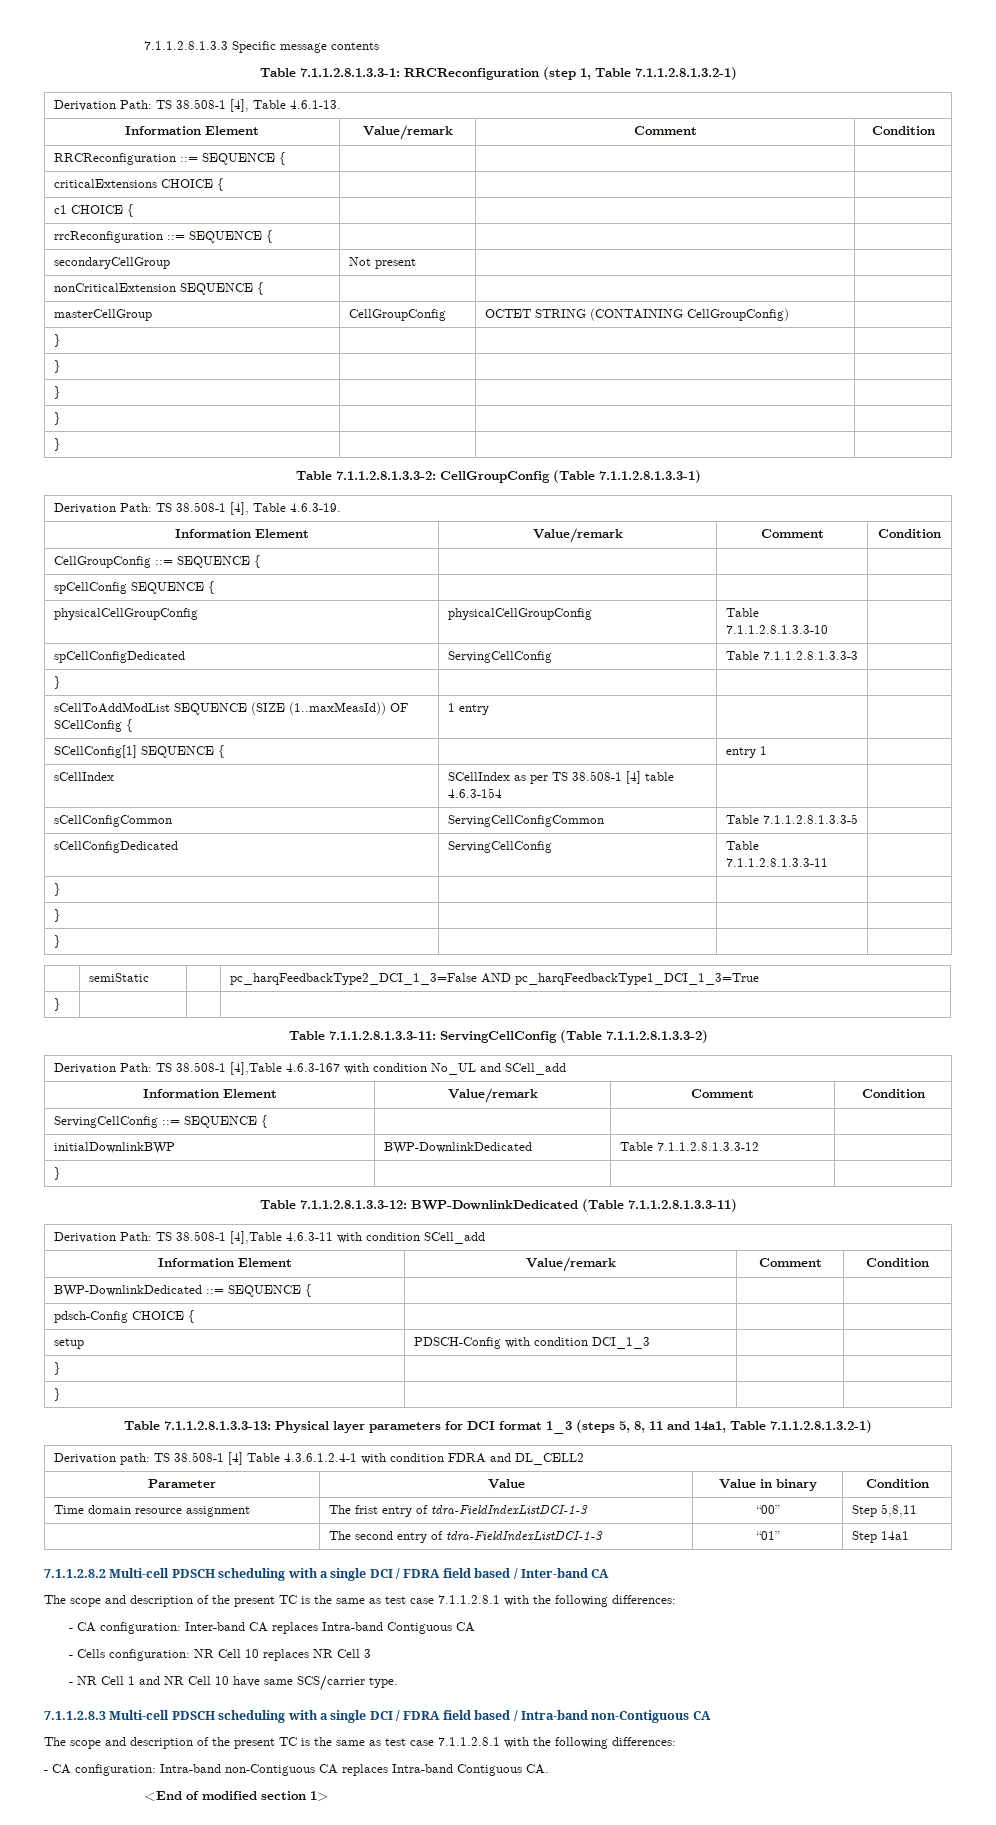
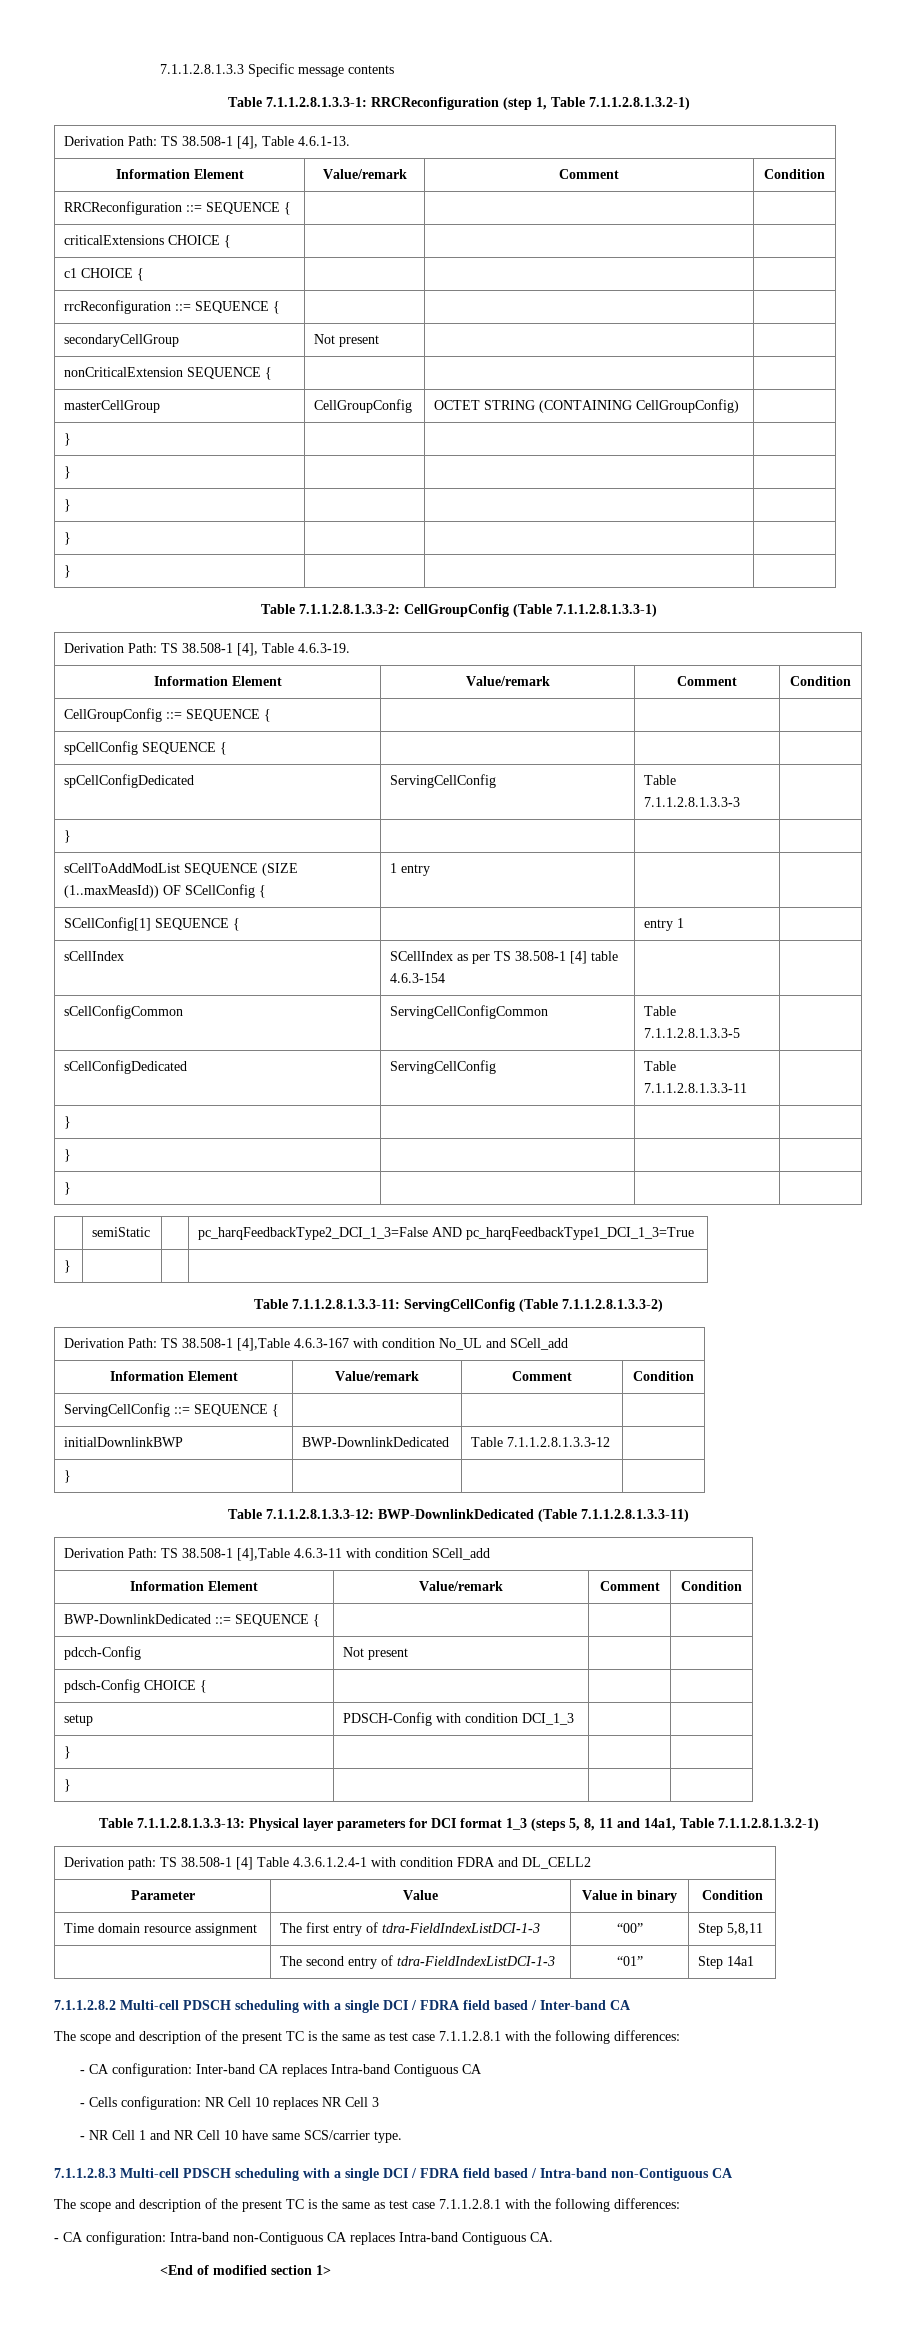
- physicalCellGroupConfig | physicalCellGroupConfig | Table 7.1.1.2.8.1.3.3-10 |
+ pdcch-Config | Not present | |
- Time domain resource assignment | The frist entry of tdra-FieldIndexListDCI-1-3 | “00” | Step 5,8,11
+ Time domain resource assignment | The first entry of tdra-FieldIndexListDCI-1-3 | “00” | Step 5,8,11

